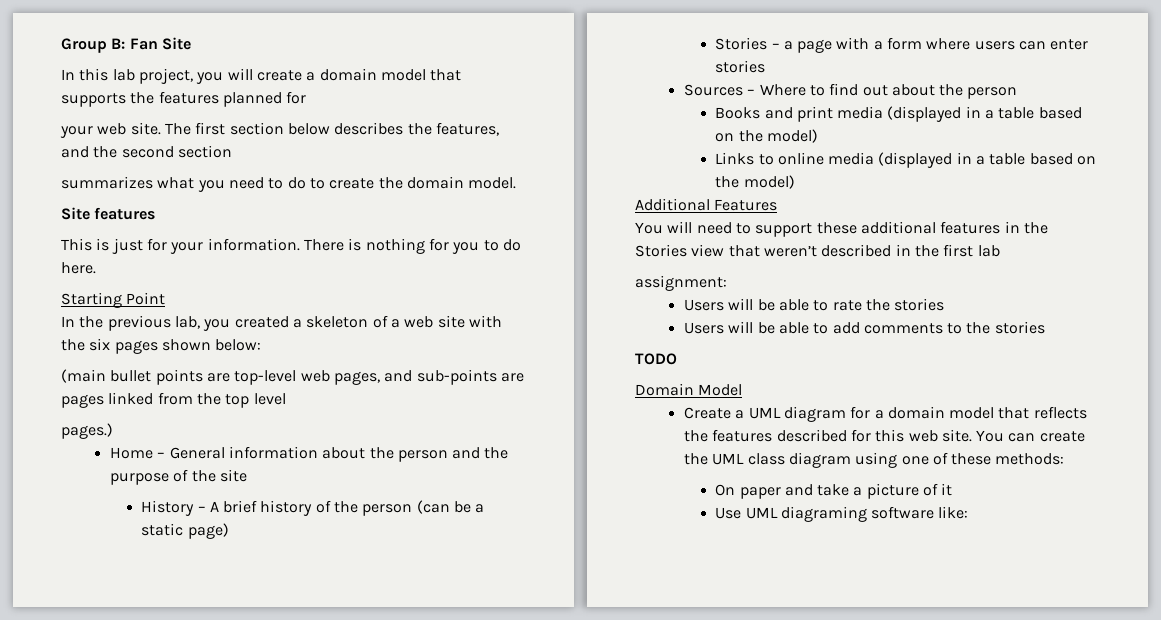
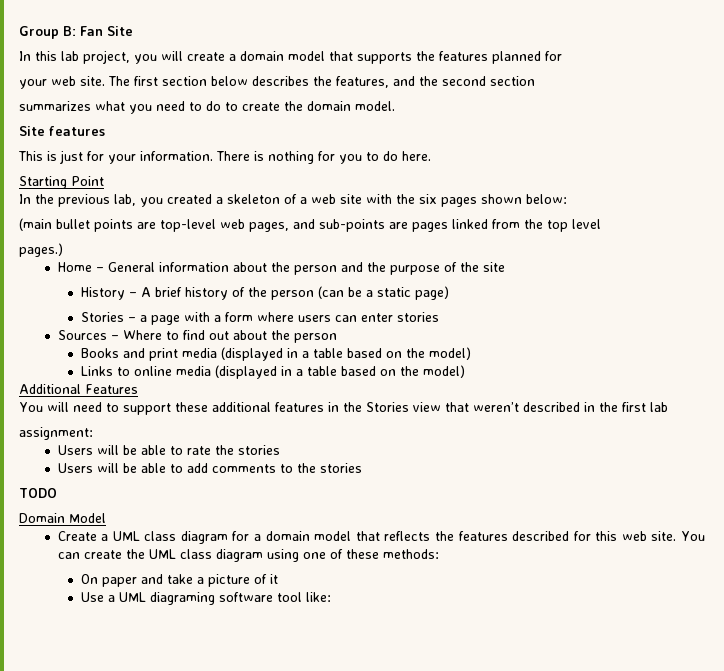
- Create a UML diagram for a domain model that reflects the features described for this web site.
+ Create a UML class diagram for a domain model that reflects the features described for this web site.
- Use UML diagraming software like:
+ Use a UML diagraming software tool like:

